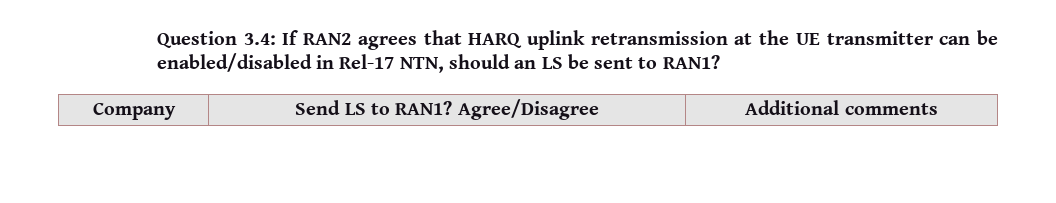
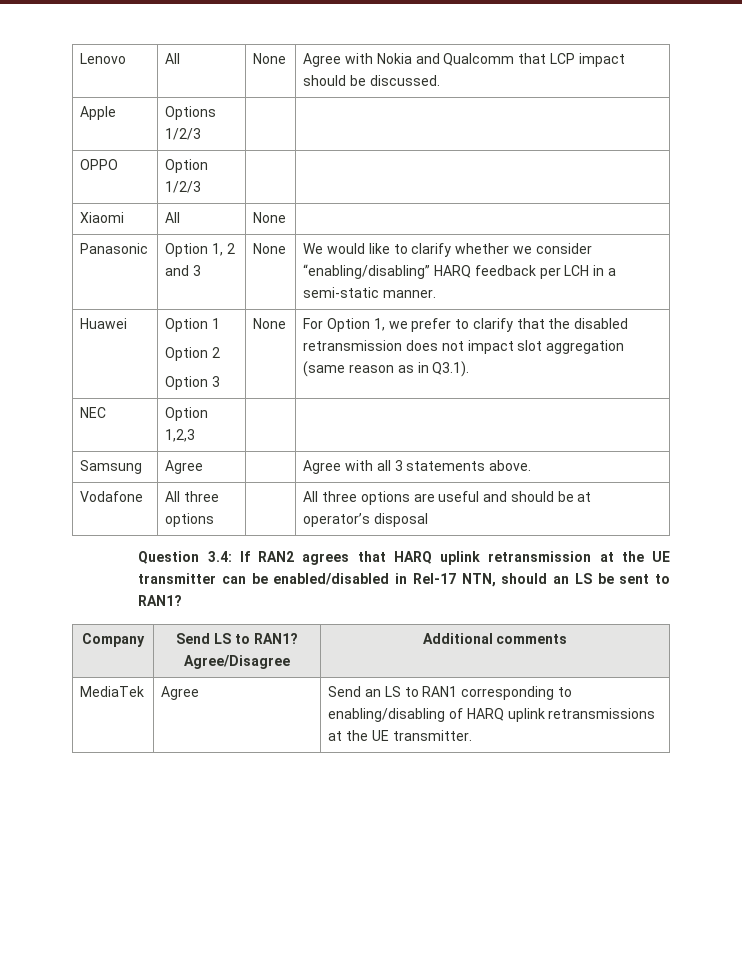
+ Lenovo | All | None | Agree with Nokia and Qualcomm that LCP impact should be discussed.
+ Apple | Options 1/2/3 | |
+ OPPO | Option 1/2/3 | |
+ Xiaomi | All | None |
+ Panasonic | Option 1, 2 and 3 | None | We would like to clarify whether we consider “enabling/disabling” HARQ feedback per LCH in a semi-static manner.
+ Huawei | Option 1
+ Option 2
+ Option 3 | None | For Option 1, we prefer to clarify that the disabled retransmission does not impact slot aggregation (same reason as in Q3.1).
+ NEC | Option 1,2,3 | |
+ Samsung | Agree | | Agree with all 3 statements above.
+ Vodafone | All three options | | All three options are useful and should be at operator’s disposal
+ MediaTek | Agree | Send an LS to RAN1 corresponding to enabling/disabling of HARQ uplink retransmissions at the UE transmitter.

